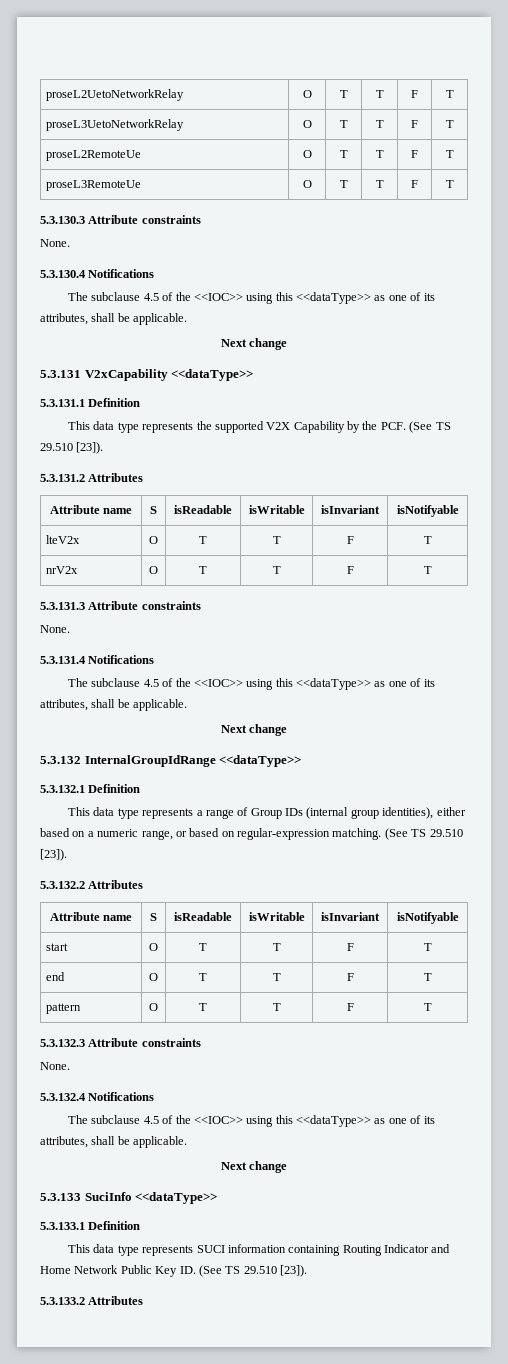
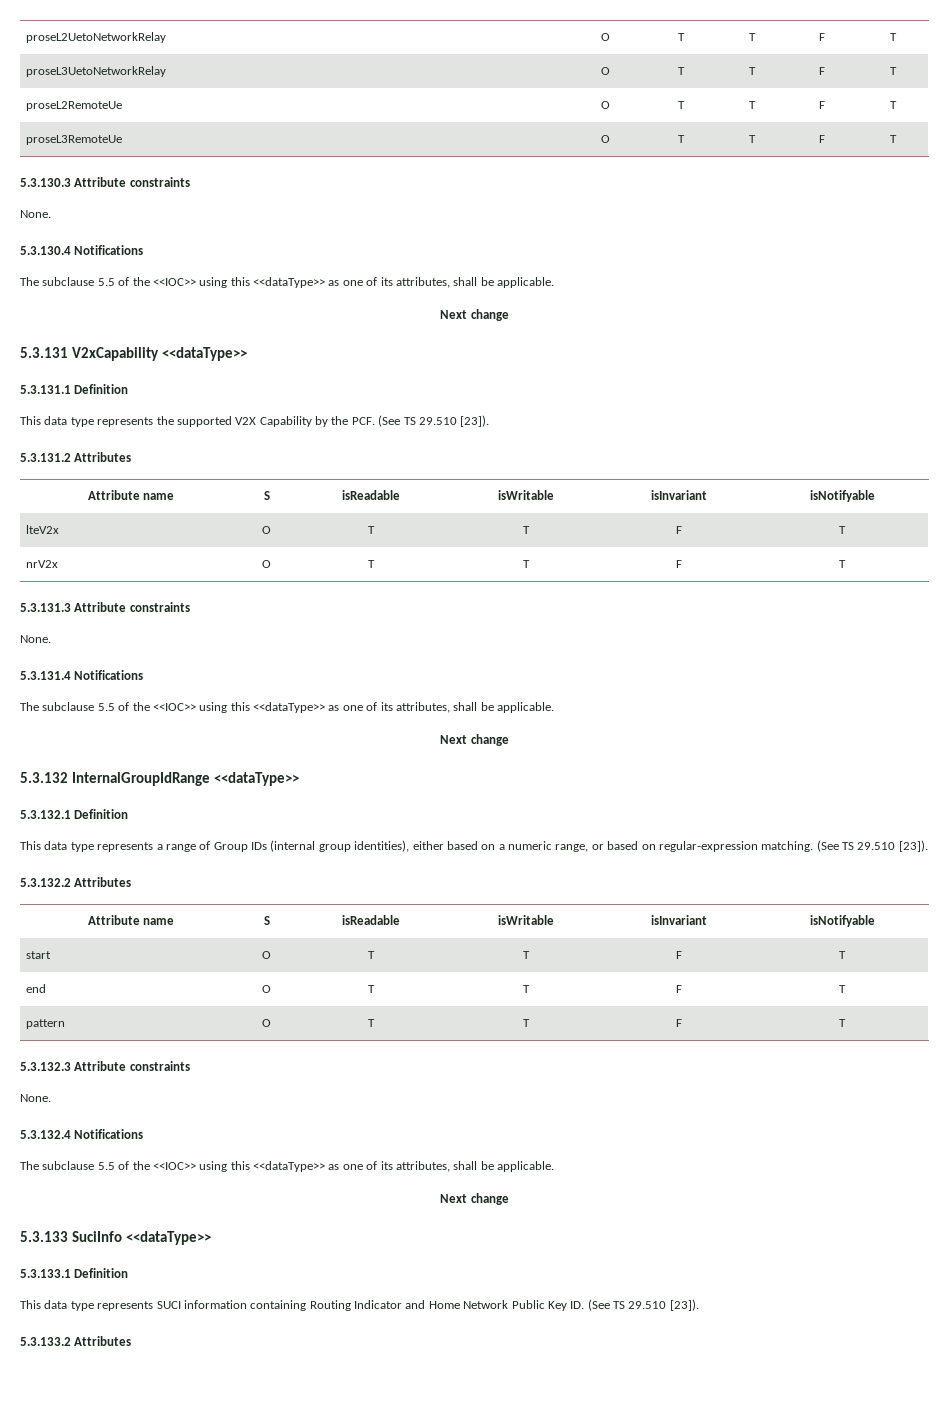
  5.3.130.4 Notifications
- The subclause 4.5 of the <<IOC>> using this <<dataType>> as one of its attributes, shall be applicable.
+ The subclause 5.5 of the <<IOC>> using this <<dataType>> as one of its attributes, shall be applicable.
  5.3.131.4 Notifications
- The subclause 4.5 of the <<IOC>> using this <<dataType>> as one of its attributes, shall be applicable.
+ The subclause 5.5 of the <<IOC>> using this <<dataType>> as one of its attributes, shall be applicable.
  5.3.132.4 Notifications
- The subclause 4.5 of the <<IOC>> using this <<dataType>> as one of its attributes, shall be applicable.
+ The subclause 5.5 of the <<IOC>> using this <<dataType>> as one of its attributes, shall be applicable.

